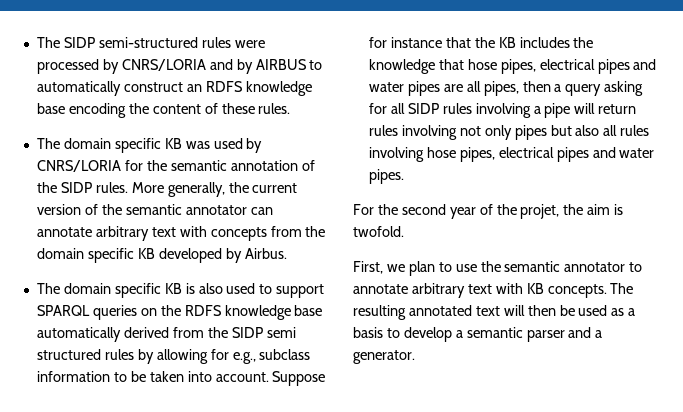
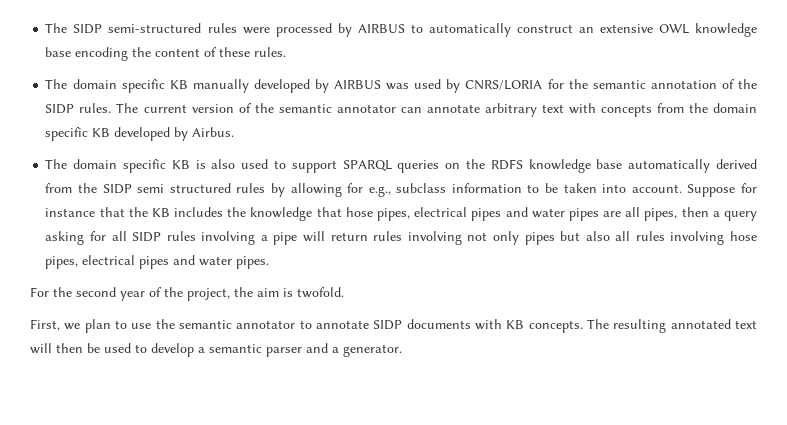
- The SIDP semi-structured rules were processed by CNRS/LORIA and by AIRBUS to automatically construct an RDFS knowledge base encoding the content of these rules.
+ The SIDP semi-structured rules were processed by AIRBUS to automatically construct an extensive OWL knowledge base encoding the content of these rules.
- The domain specific KB was used by CNRS/LORIA for the semantic annotation of the SIDP rules.
+ The domain specific KB manually developed by AIRBUS was used by CNRS/LORIA for the semantic annotation of the SIDP rules.
- More generally, the current version of the semantic annotator can annotate arbitrary text with concepts from the domain specific KB developed by Airbus.
+ The current version of the semantic annotator can annotate arbitrary text with concepts from the domain specific KB developed by Airbus.
- For the second year of the projet, the aim is twofold.
+ For the second year of the project, the aim is twofold.
- First, we plan to use the semantic annotator to annotate arbitrary text with KB concepts.
+ First, we plan to use the semantic annotator to annotate SIDP documents with KB concepts.
- The resulting annotated text will then be used as a basis to develop a semantic parser and a generator.
+ The resulting annotated text will then be used to develop a semantic parser and a generator.

